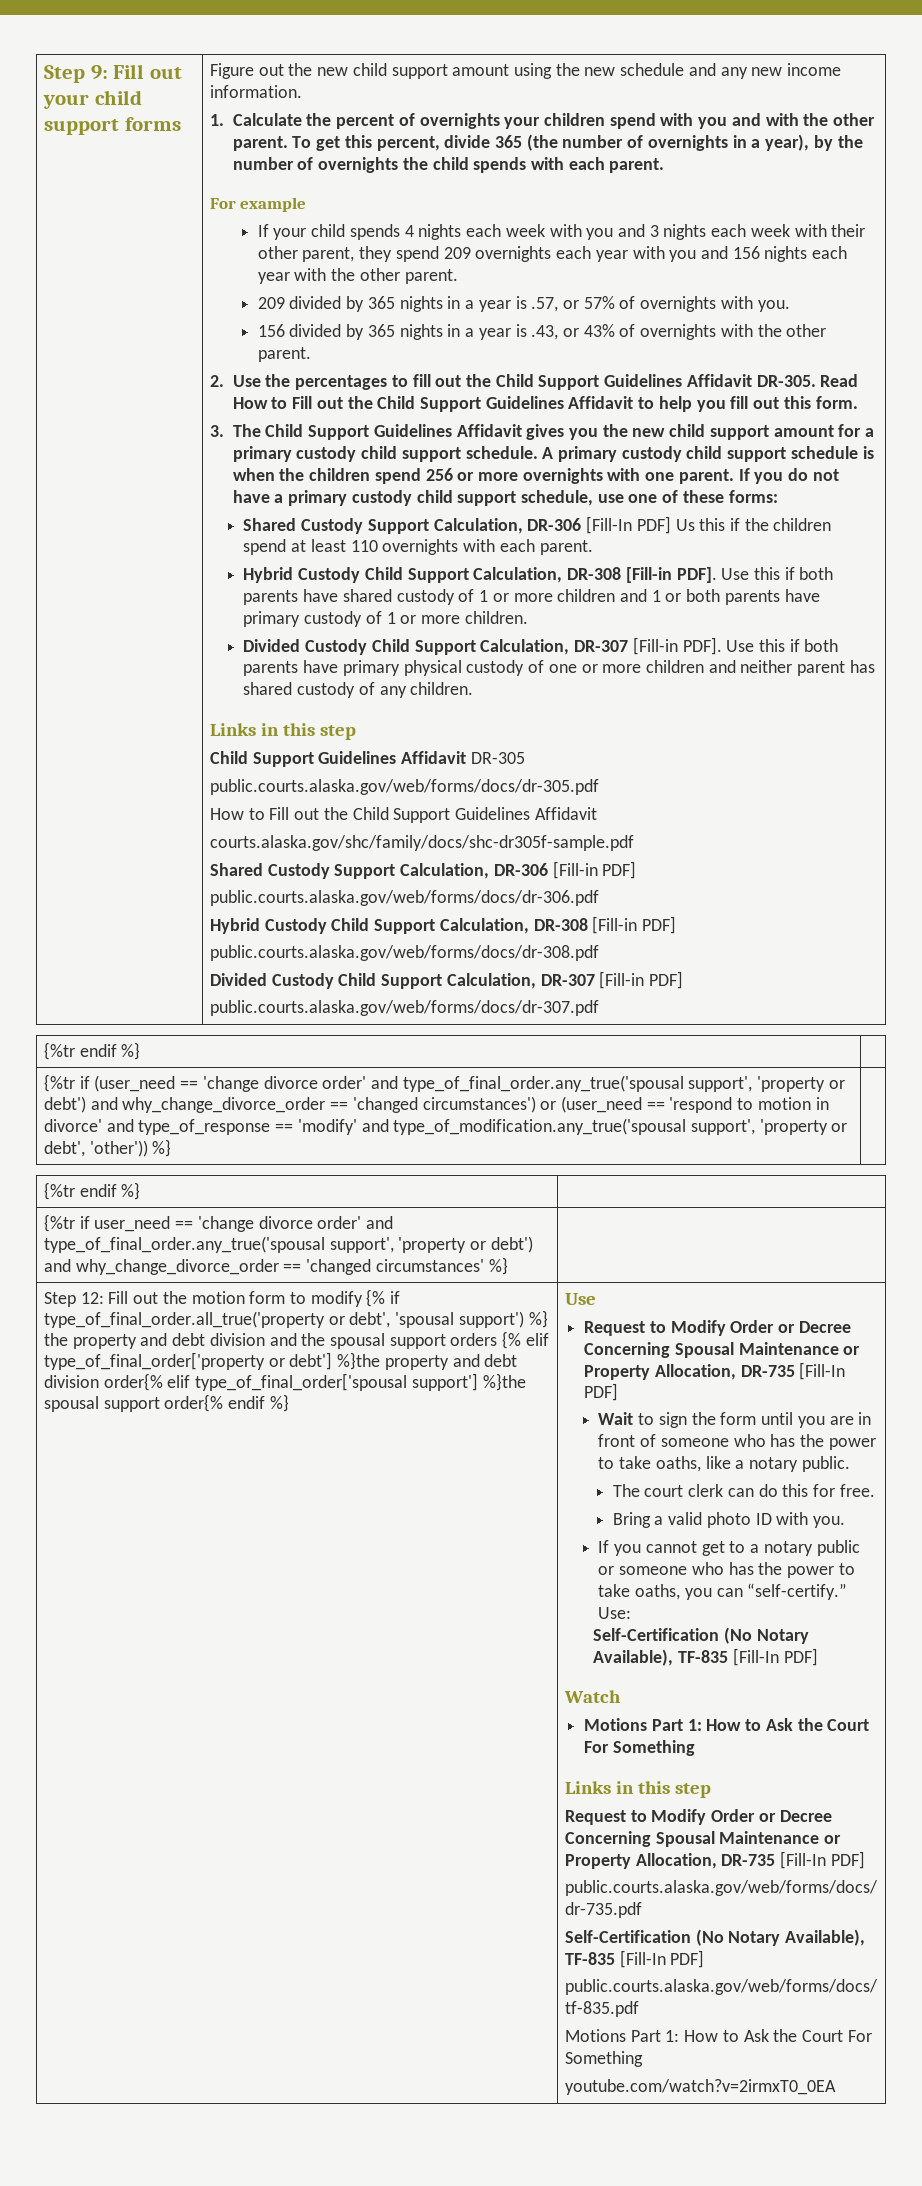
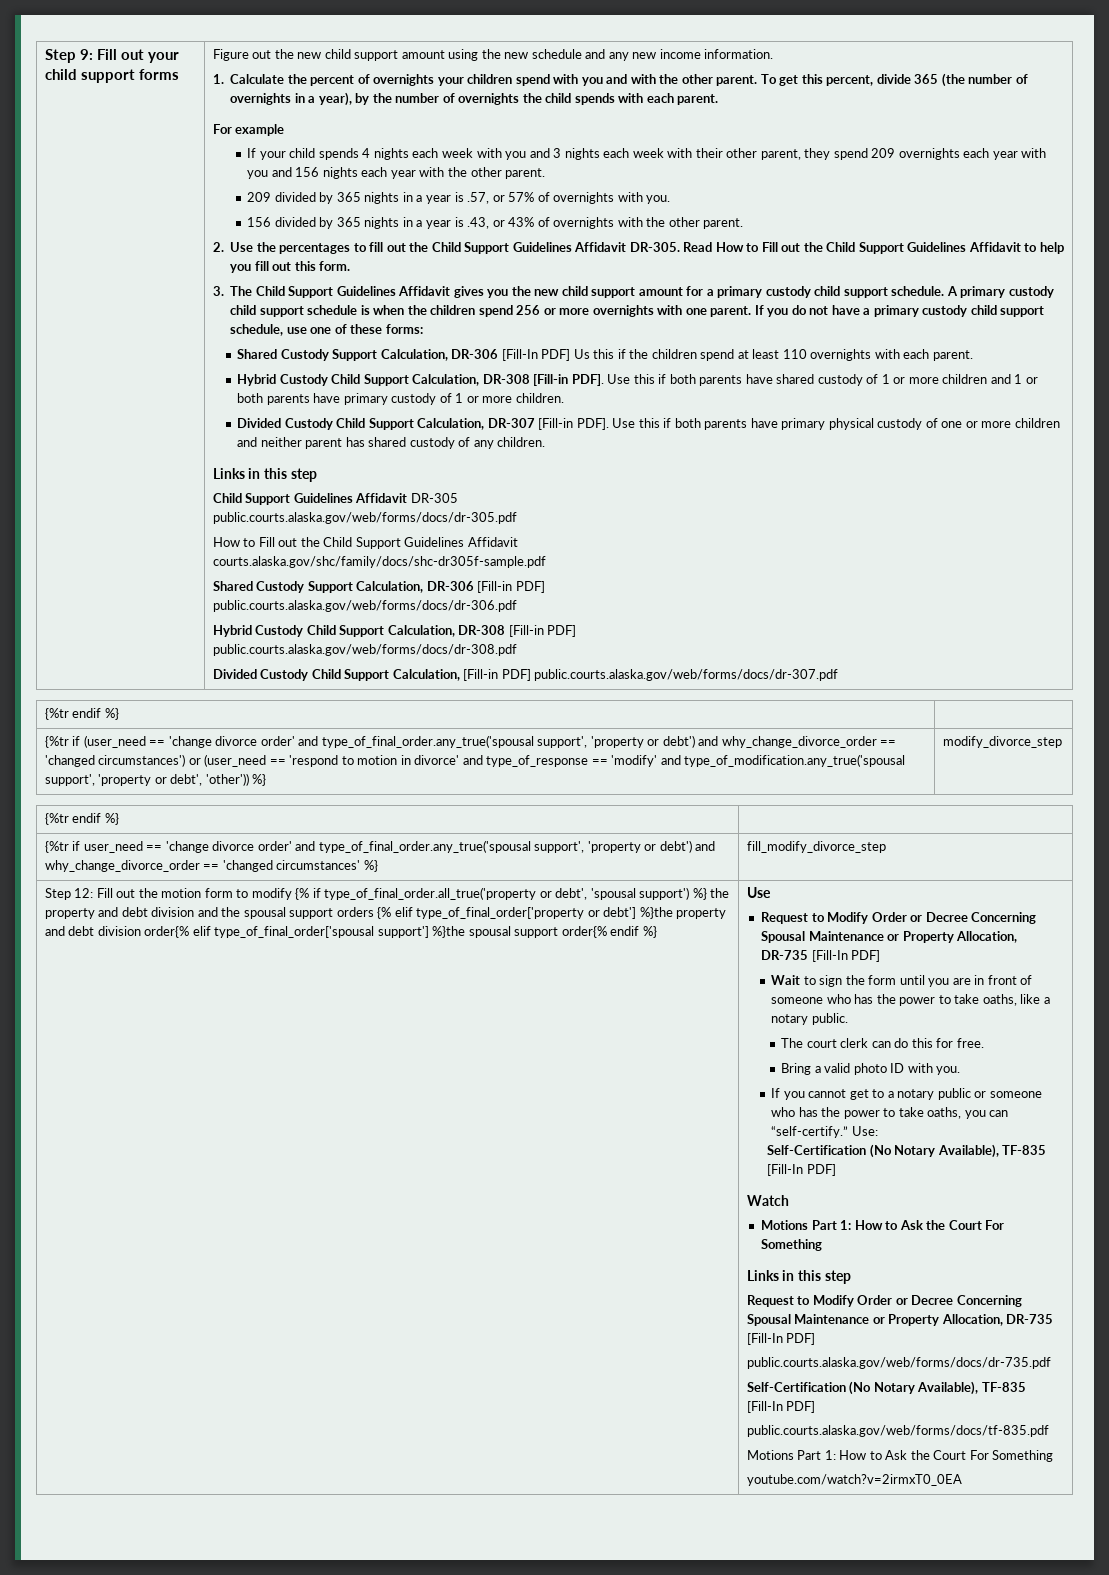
- Divided Custody Child Support Calculation, DR-307 [Fill-in PDF]
- public.courts.alaska.gov/web/forms/docs/dr-307.pdf
+ Divided Custody Child Support Calculation, [Fill-in PDF] public.courts.alaska.gov/web/forms/docs/dr-307.pdf
- {%tr if (user_need == 'change divorce order' and type_of_final_order.any_true('spousal support', 'property or debt') and why_change_divorce_order == 'changed circumstances') or (user_need == 'respond to motion in divorce' and type_of_response == 'modify' and type_of_modification.any_true('spousal support', 'property or debt', 'other')) %} |
+ {%tr if (user_need == 'change divorce order' and type_of_final_order.any_true('spousal support', 'property or debt') and why_change_divorce_order == 'changed circumstances') or (user_need == 'respond to motion in divorce' and type_of_response == 'modify' and type_of_modification.any_true('spousal support', 'property or debt', 'other')) %} | modify_divorce_step
- {%tr if user_need == 'change divorce order' and type_of_final_order.any_true('spousal support', 'property or debt') and why_change_divorce_order == 'changed circumstances' %} |
+ {%tr if user_need == 'change divorce order' and type_of_final_order.any_true('spousal support', 'property or debt') and why_change_divorce_order == 'changed circumstances' %} | fill_modify_divorce_step

